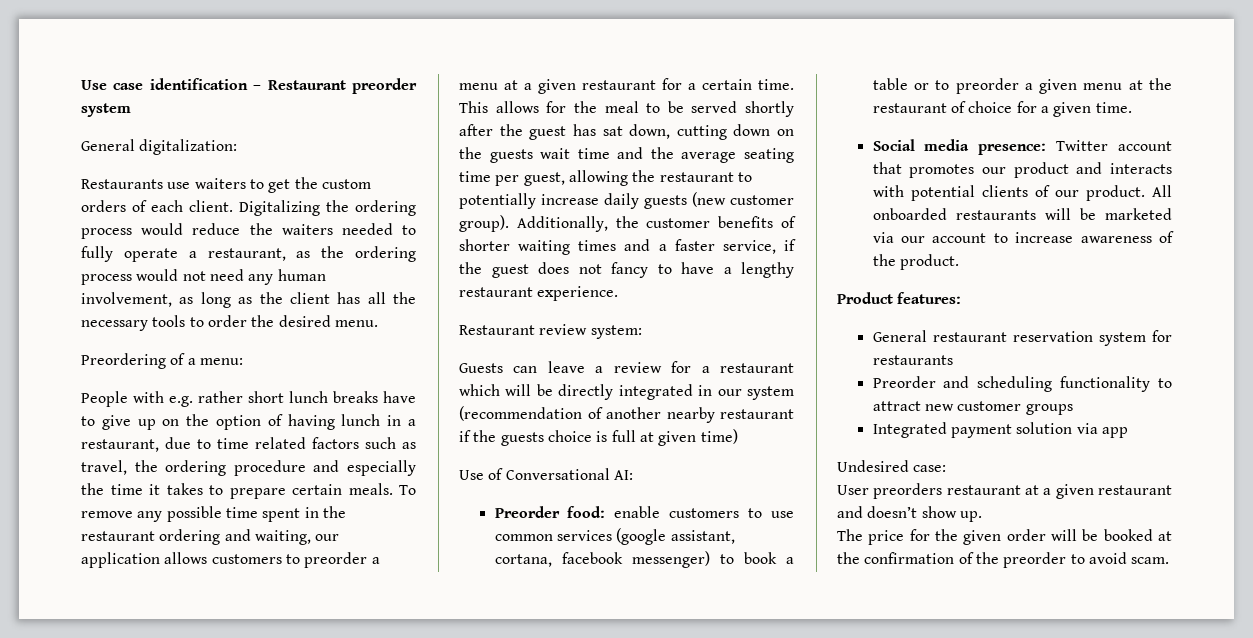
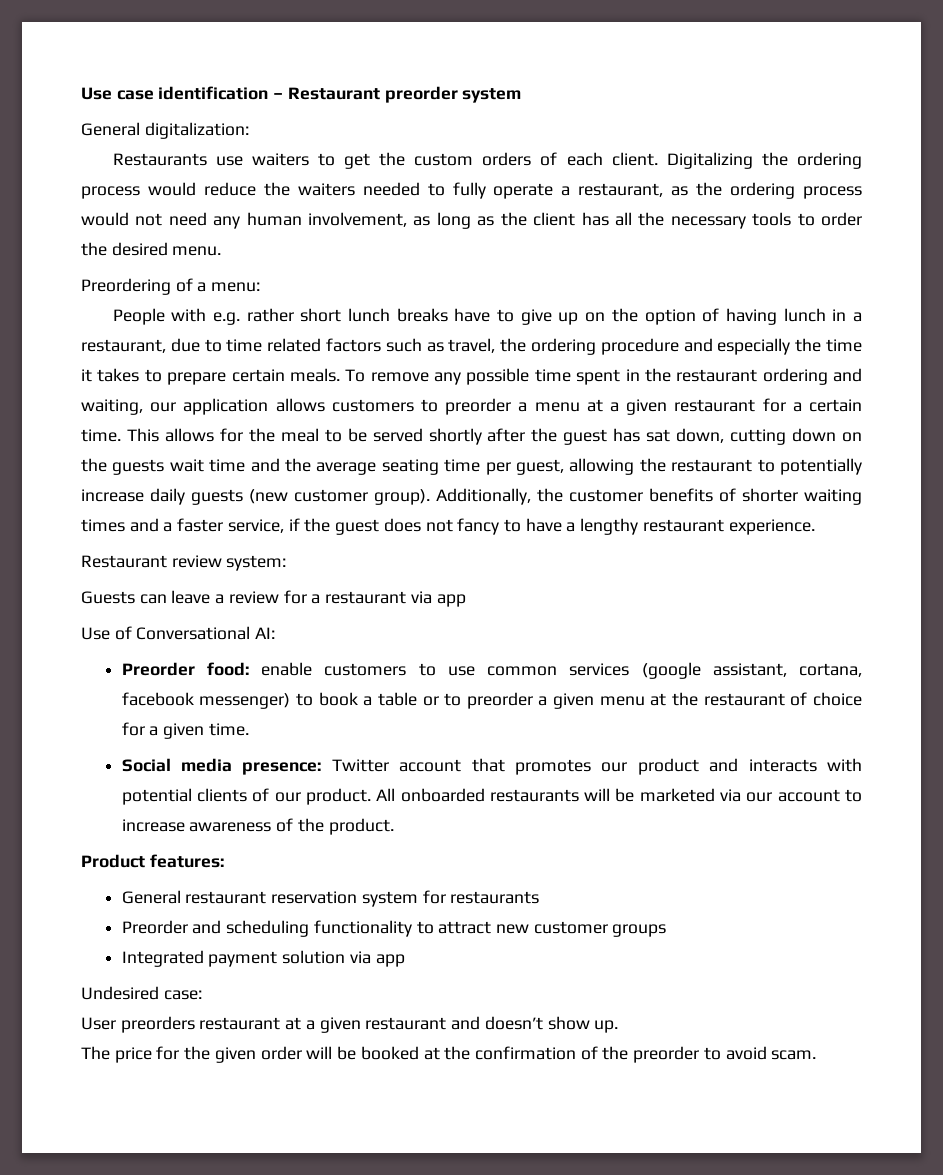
- Guests can leave a review for a restaurant which will be directly integrated in our system (recommendation of another nearby restaurant if the guests choice is full at given time)
+ Guests can leave a review for a restaurant via app

